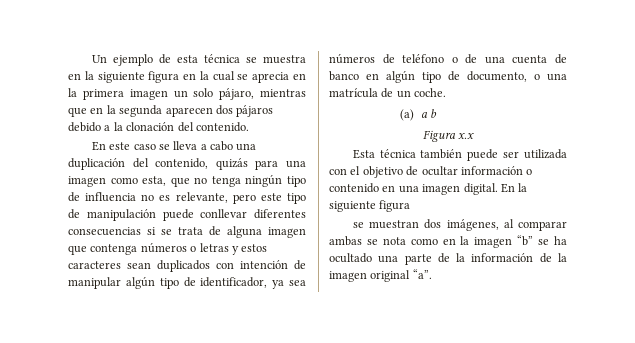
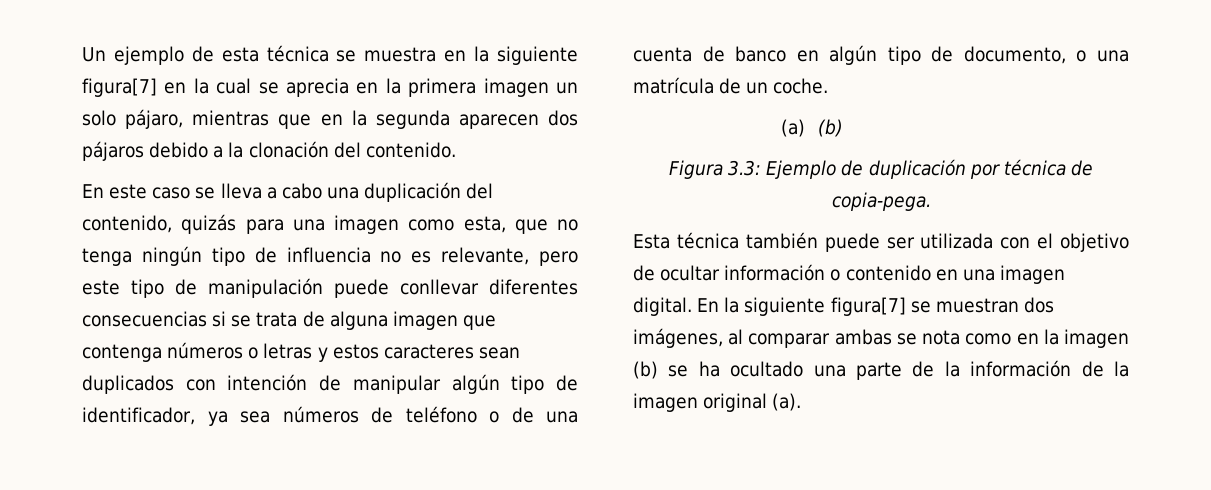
- Un ejemplo de esta técnica se muestra en la siguiente figura en la cual se aprecia en la primera imagen un solo pájaro, mientras que en la segunda aparecen dos pájaros debido a la clonación del contenido.
+ Un ejemplo de esta técnica se muestra en la siguiente figura[7] en la cual se aprecia en la primera imagen un solo pájaro, mientras que en la segunda aparecen dos pájaros debido a la clonación del contenido.
- (a) a b
+ (a) (b)
- Figura x.x
+ Figura 3.3: Ejemplo de duplicación por técnica de copia-pega.
- En la siguiente figura
- se muestran dos imágenes, al comparar ambas se nota como en la imagen “b” se ha ocultado una parte de la información de la imagen original “a”.
+ En la siguiente figura[7] se muestran dos imágenes, al comparar ambas se nota como en la imagen (b) se ha ocultado una parte de la información de la imagen original (a).

